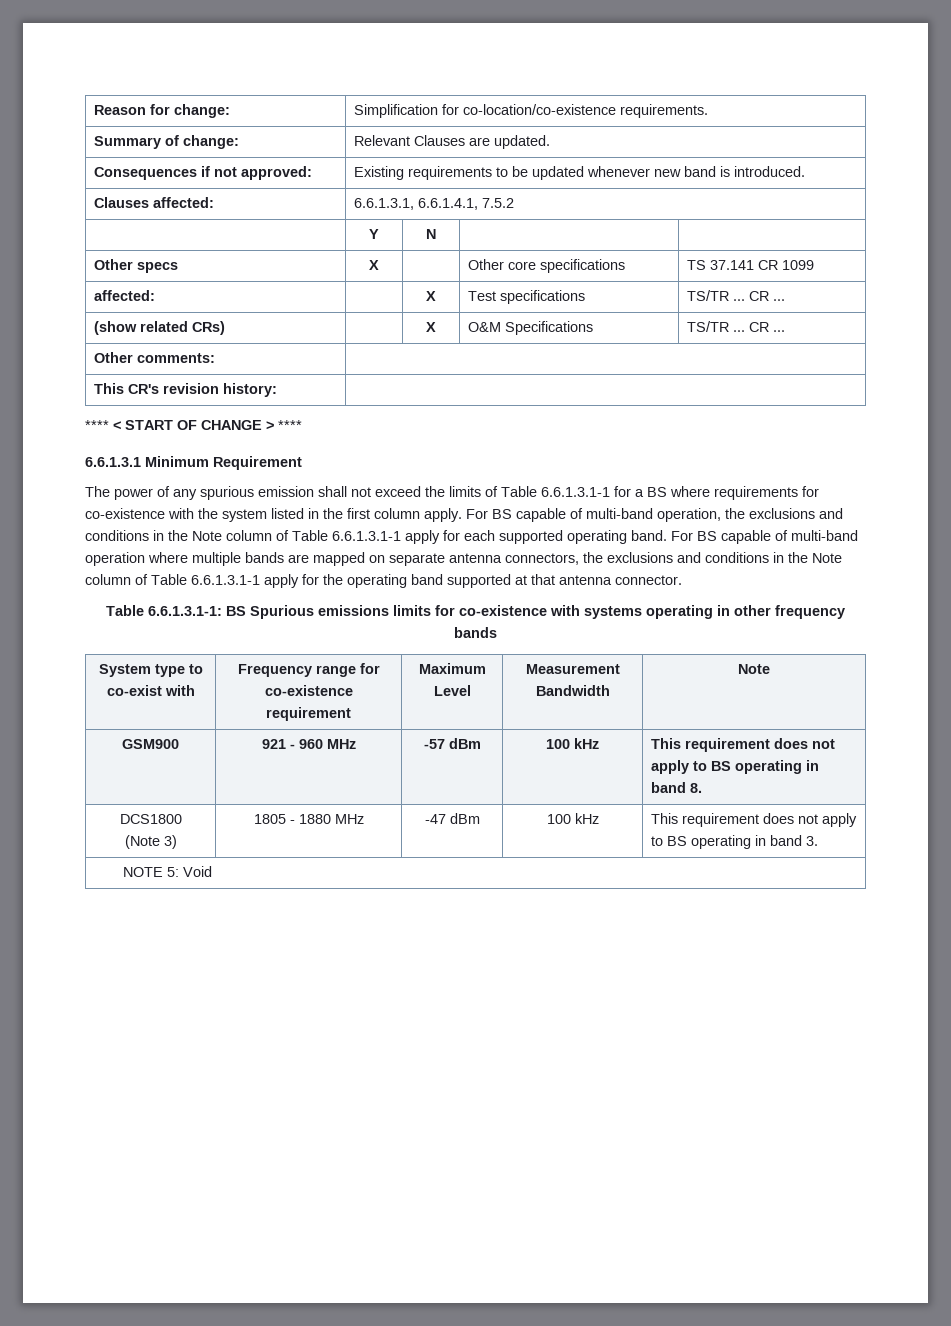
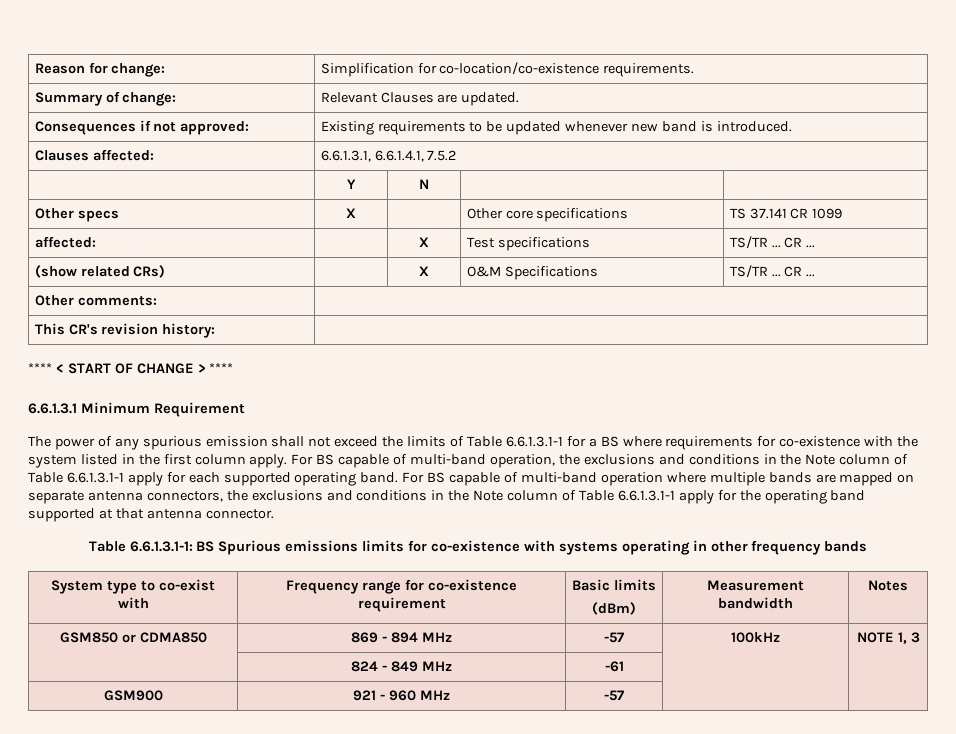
- System type to co-exist with | Frequency range for co-existence requirement | Maximum Level | Measurement Bandwidth | Note
+ System type to co-exist with | Frequency range for co-existence requirement | Basic limits
+ (dBm) | Measurement bandwidth | Notes
+ GSM850 or CDMA850 | 869 - 894 MHz | -57 | 100kHz | NOTE 1, 3
+ | 824 - 849 MHz | -61 | |
- GSM900 | 921 - 960 MHz | -57 dBm | 100 kHz | This requirement does not apply to BS operating in band 8.
- DCS1800
- (Note 3) | 1805 - 1880 MHz | -47 dBm | 100 kHz | This requirement does not apply to BS operating in band 3.
- NOTE 5: Void
+ GSM900 | 921 - 960 MHz | -57 | |

